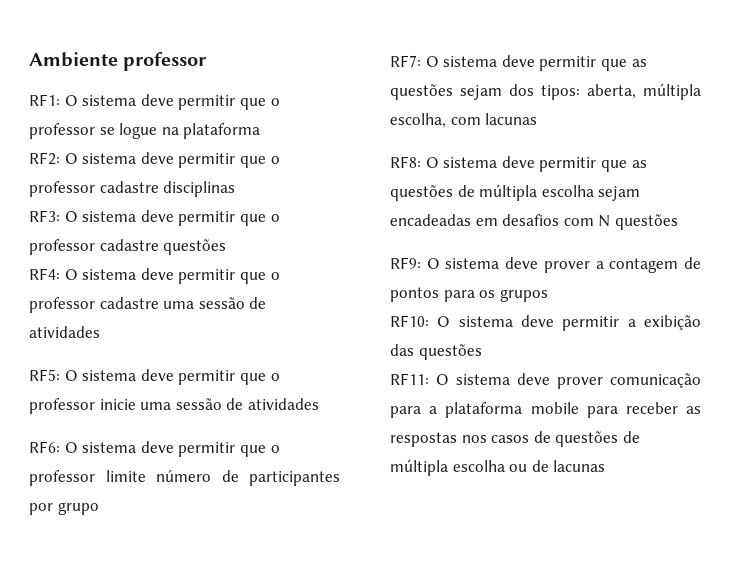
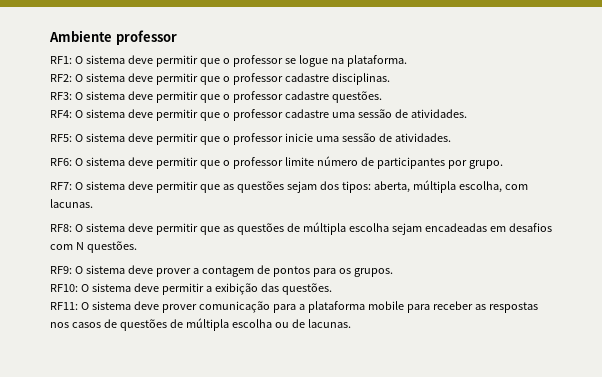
- RF1: O sistema deve permitir que o professor se logue na plataforma
+ RF1: O sistema deve permitir que o professor se logue na plataforma.
- RF2: O sistema deve permitir que o professor cadastre disciplinas
+ RF2: O sistema deve permitir que o professor cadastre disciplinas.
- RF3: O sistema deve permitir que o professor cadastre questões
+ RF3: O sistema deve permitir que o professor cadastre questões.
- RF4: O sistema deve permitir que o professor cadastre uma sessão de atividades
+ RF4: O sistema deve permitir que o professor cadastre uma sessão de atividades.
- RF5: O sistema deve permitir que o professor inicie uma sessão de atividades
+ RF5: O sistema deve permitir que o professor inicie uma sessão de atividades.
- RF6: O sistema deve permitir que o professor limite número de participantes por grupo
+ RF6: O sistema deve permitir que o professor limite número de participantes por grupo.
- RF7: O sistema deve permitir que as questões sejam dos tipos: aberta, múltipla escolha, com lacunas
+ RF7: O sistema deve permitir que as questões sejam dos tipos: aberta, múltipla escolha, com lacunas.
- RF8: O sistema deve permitir que as questões de múltipla escolha sejam encadeadas em desafios com N questões
+ RF8: O sistema deve permitir que as questões de múltipla escolha sejam encadeadas em desafios com N questões.
- RF9: O sistema deve prover a contagem de pontos para os grupos
+ RF9: O sistema deve prover a contagem de pontos para os grupos.
- RF10: O sistema deve permitir a exibição das questões
+ RF10: O sistema deve permitir a exibição das questões.
- RF11: O sistema deve prover comunicação para a plataforma mobile para receber as respostas nos casos de questões de múltipla escolha ou de lacunas
+ RF11: O sistema deve prover comunicação para a plataforma mobile para receber as respostas nos casos de questões de múltipla escolha ou de lacunas.

